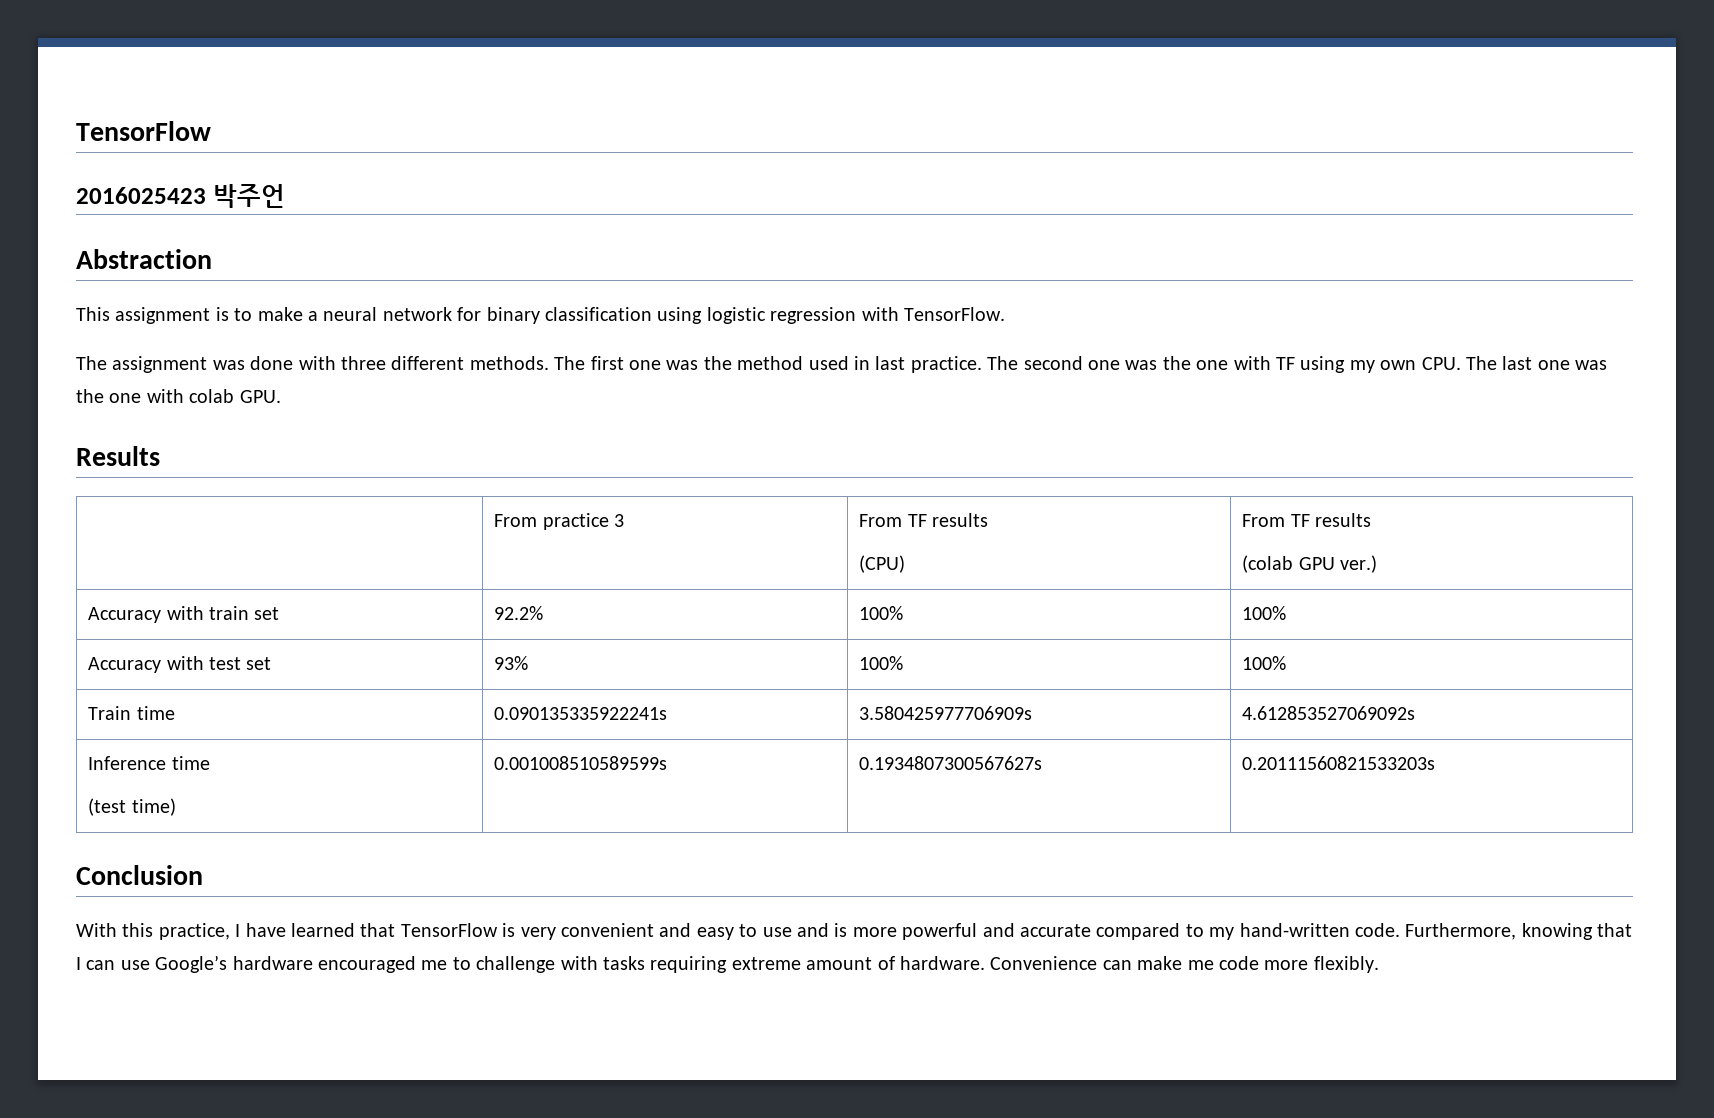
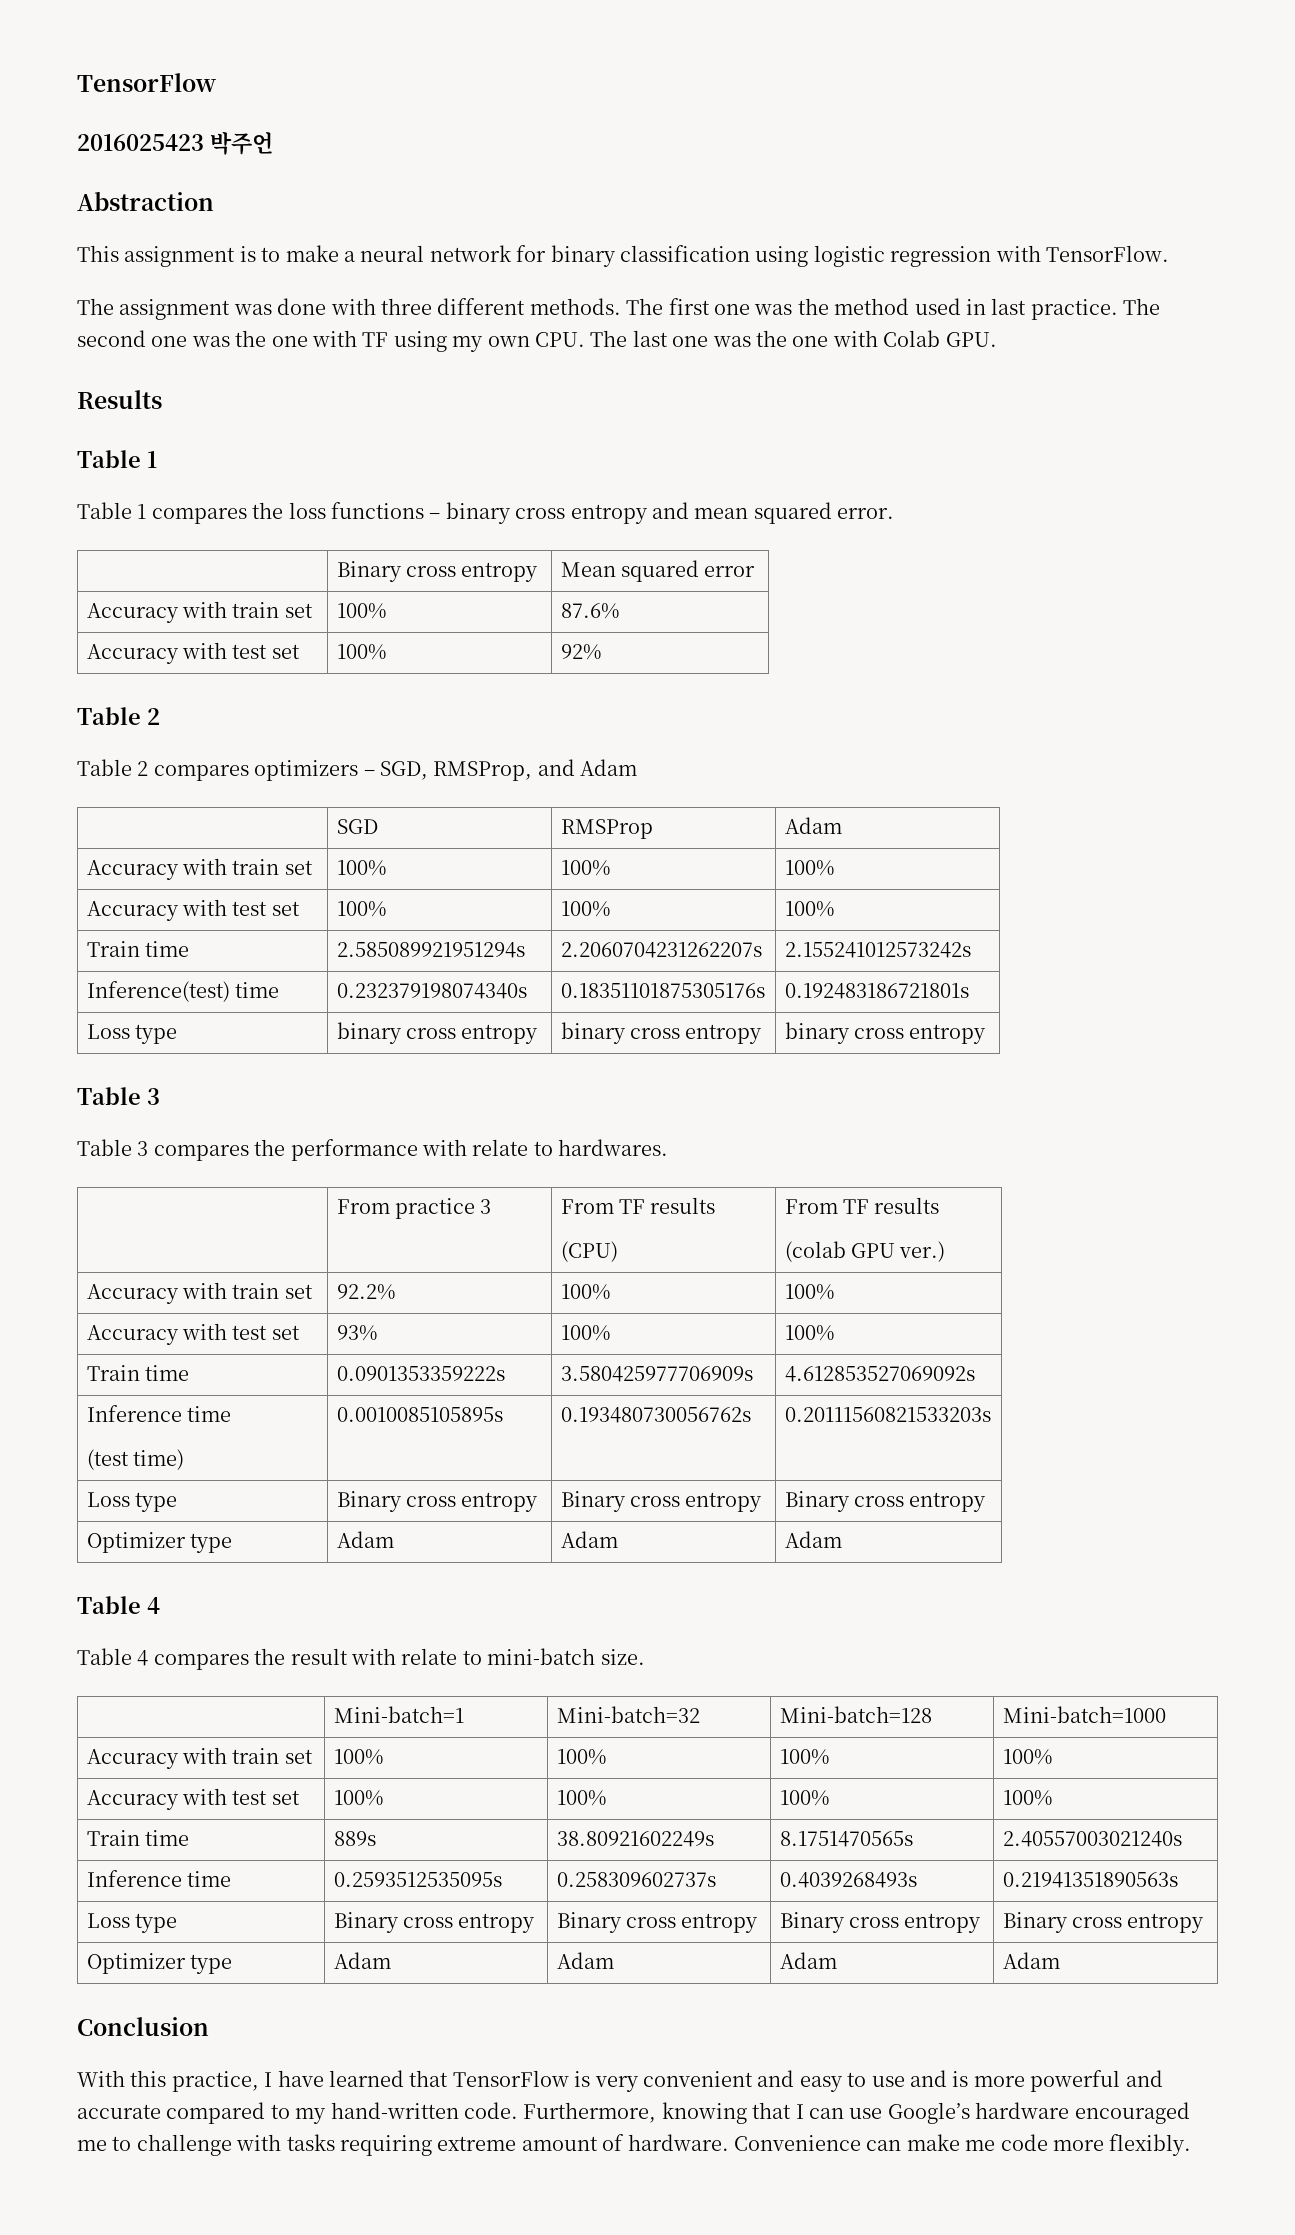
- The second one was the one with TF using my own CPU. The last one was the one with colab GPU.
+ The second one was the one with TF using my own CPU. The last one was the one with Colab GPU.
  Results
+ Table 1
+ Table 1 compares the loss functions – binary cross entropy and mean squared error.
+ | Binary cross entropy | Mean squared error
+ Accuracy with train set | 100% | 87.6%
+ Accuracy with test set | 100% | 92%
+ Table 2
+ Table 2 compares optimizers – SGD, RMSProp, and Adam
+ | SGD | RMSProp | Adam
+ Accuracy with train set | 100% | 100% | 100%
+ Accuracy with test set | 100% | 100% | 100%
+ Train time | 2.585089921951294s | 2.2060704231262207s | 2.155241012573242s
+ Inference(test) time | 0.232379198074340s | 0.18351101875305176s | 0.192483186721801s
+ Loss type | binary cross entropy | binary cross entropy | binary cross entropy
+ Table 3
+ Table 3 compares the performance with relate to hardwares.
- Train time | 0.090135335922241s | 3.580425977706909s | 4.612853527069092s
+ Train time | 0.0901353359222s | 3.580425977706909s | 4.612853527069092s
  Inference time
- (test time) | 0.001008510589599s | 0.1934807300567627s | 0.20111560821533203s
+ (test time) | 0.0010085105895s | 0.193480730056762s | 0.20111560821533203s
+ Loss type | Binary cross entropy | Binary cross entropy | Binary cross entropy
+ Optimizer type | Adam | Adam | Adam
+ Table 4
+ Table 4 compares the result with relate to mini-batch size.
+ | Mini-batch=1 | Mini-batch=32 | Mini-batch=128 | Mini-batch=1000
+ Accuracy with train set | 100% | 100% | 100% | 100%
+ Accuracy with test set | 100% | 100% | 100% | 100%
+ Train time | 889s | 38.80921602249s | 8.1751470565s | 2.40557003021240s
+ Inference time | 0.2593512535095s | 0.258309602737s | 0.4039268493s | 0.21941351890563s
+ Loss type | Binary cross entropy | Binary cross entropy | Binary cross entropy | Binary cross entropy
+ Optimizer type | Adam | Adam | Adam | Adam

